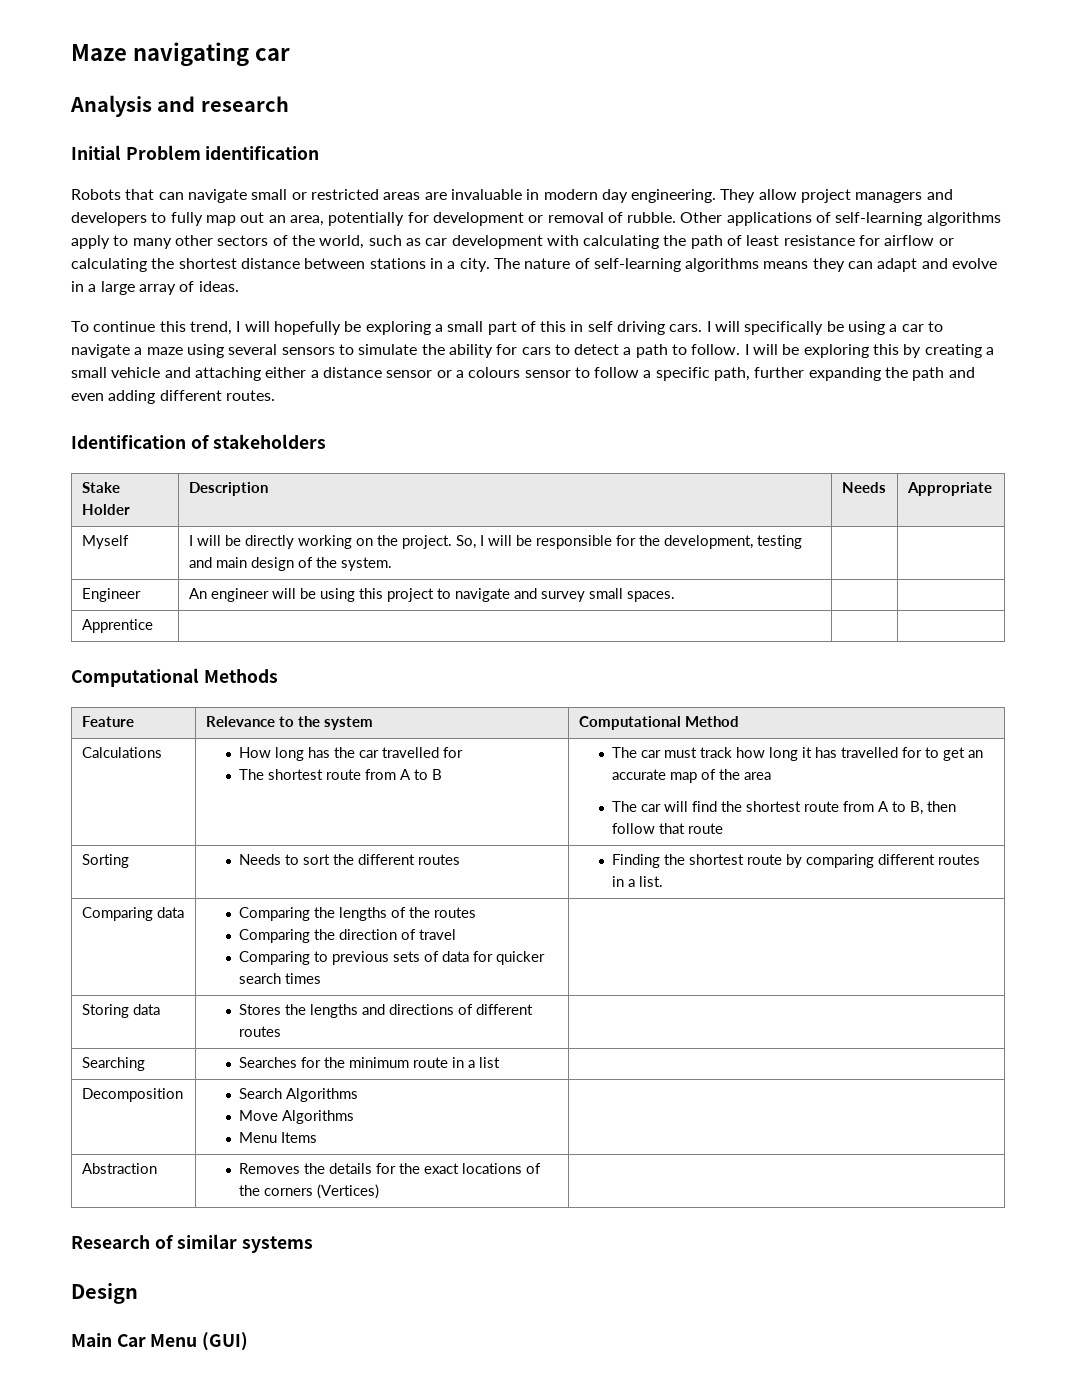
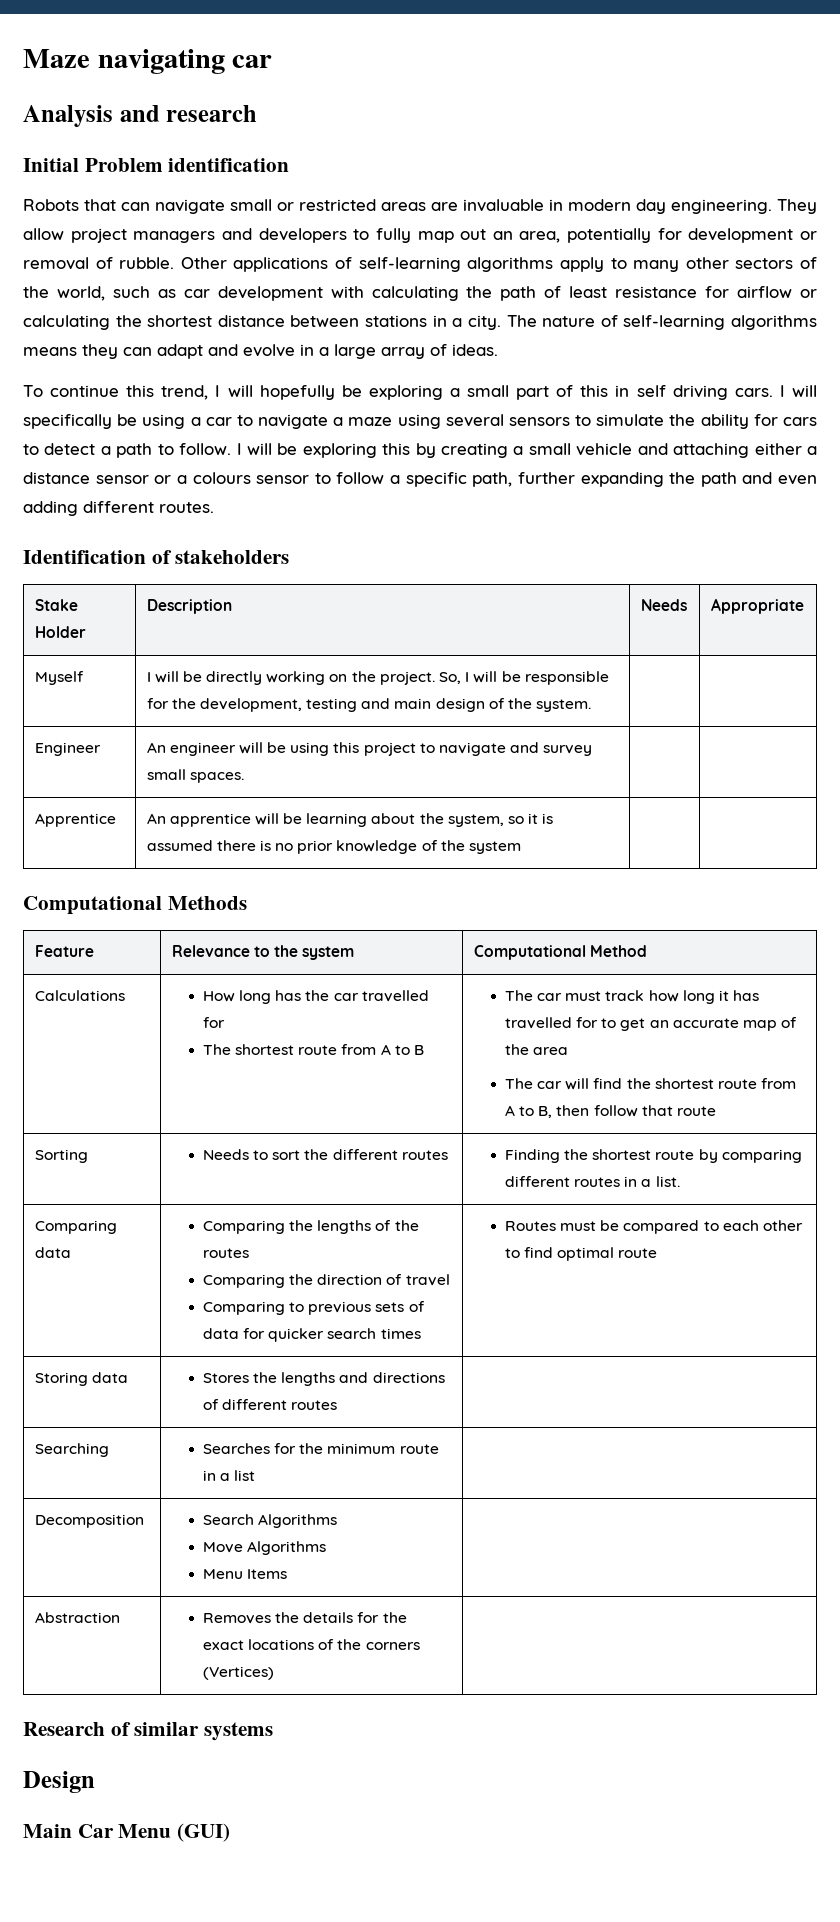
- Apprentice | | |
+ Apprentice | An apprentice will be learning about the system, so it is assumed there is no prior knowledge of the system | |
  Comparing data | Comparing the lengths of the routes
  Comparing the direction of travel
- Comparing to previous sets of data for quicker search times |
+ Comparing to previous sets of data for quicker search times | Routes must be compared to each other to find optimal route

